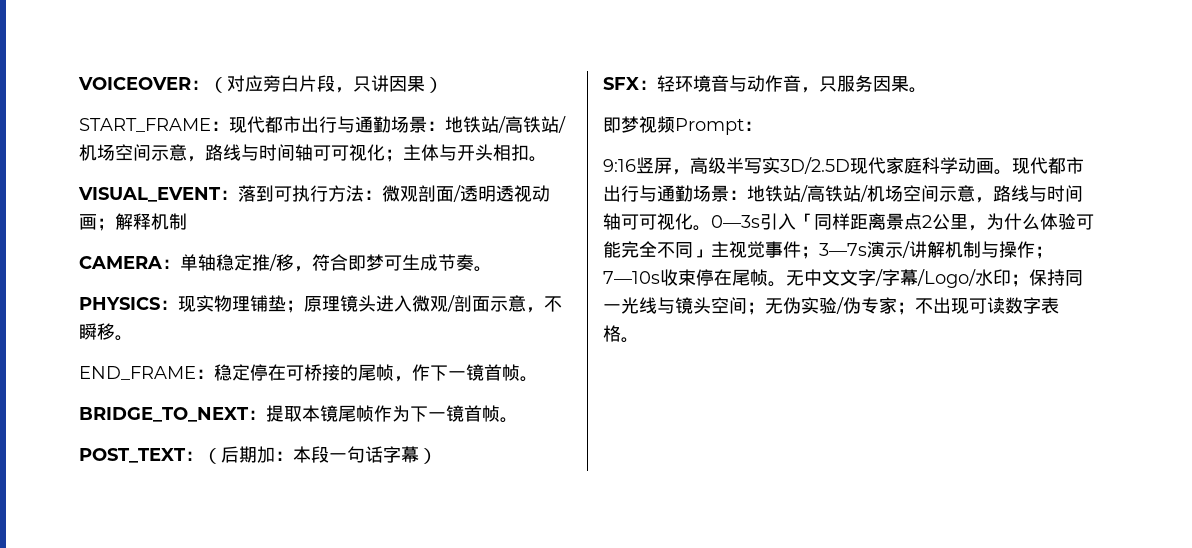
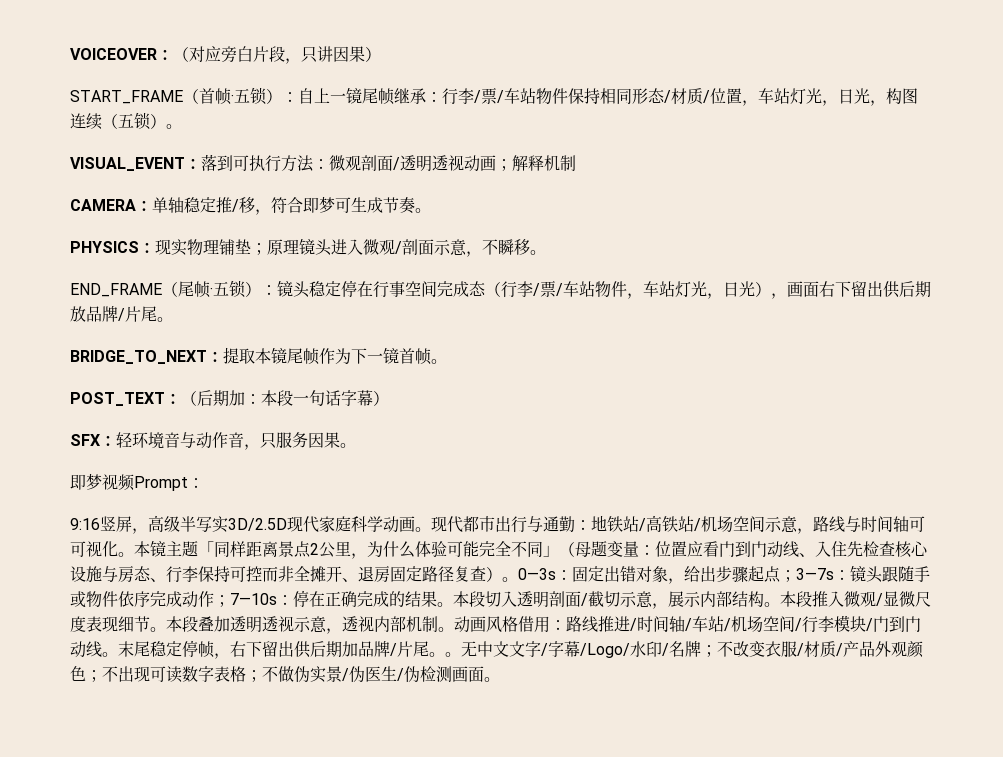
- START_FRAME：现代都市出行与通勤场景：地铁站/高铁站/机场空间示意，路线与时间轴可可视化；主体与开头相扣。
+ START_FRAME（首帧·五锁）：自上一镜尾帧继承：行李/票/车站物件保持相同形态/材质/位置，车站灯光，日光，构图连续（五锁）。
- END_FRAME：稳定停在可桥接的尾帧，作下一镜首帧。
+ END_FRAME（尾帧·五锁）：镜头稳定停在行事空间完成态（行李/票/车站物件，车站灯光，日光），画面右下留出供后期放品牌/片尾。
- 现代都市出行与通勤场景：地铁站/高铁站/机场空间示意，路线与时间轴可可视化。
+ 现代都市出行与通勤：地铁站/高铁站/机场空间示意，路线与时间轴可可视化。
- 0—3s引入「同样距离景点2公里，为什么体验可能完全不同」主视觉事件；3—7s演示/讲解机制与操作；7—10s收束停在尾帧。
+ 本镜主题「同样距离景点2公里，为什么体验可能完全不同」（母题变量：位置应看门到门动线、入住先检查核心设施与房态、行李保持可控而非全摊开、退房固定路径复查）。0—3s：固定出错对象，给出步骤起点；3—7s：镜头跟随手或物件依序完成动作；7—10s：停在正确完成的结果。本段切入透明剖面/截切示意，展示内部结构。本段推入微观/显微尺度表现细节。本段叠加透明透视示意，透视内部机制。动画风格借用：路线推进/时间轴/车站/机场空间/行李模块/门到门动线。末尾稳定停帧，右下留出供后期加品牌/片尾。。
- 无中文文字/字幕/Logo/水印；保持同一光线与镜头空间；无伪实验/伪专家；不出现可读数字表格。
+ 无中文文字/字幕/Logo/水印/名牌；不改变衣服/材质/产品外观颜色；不出现可读数字表格；不做伪实景/伪医生/伪检测画面。

